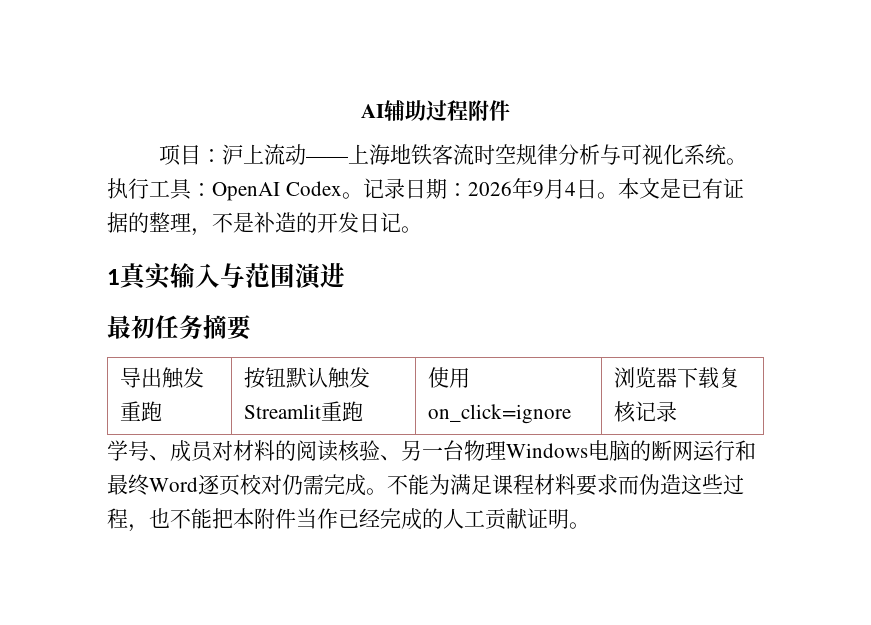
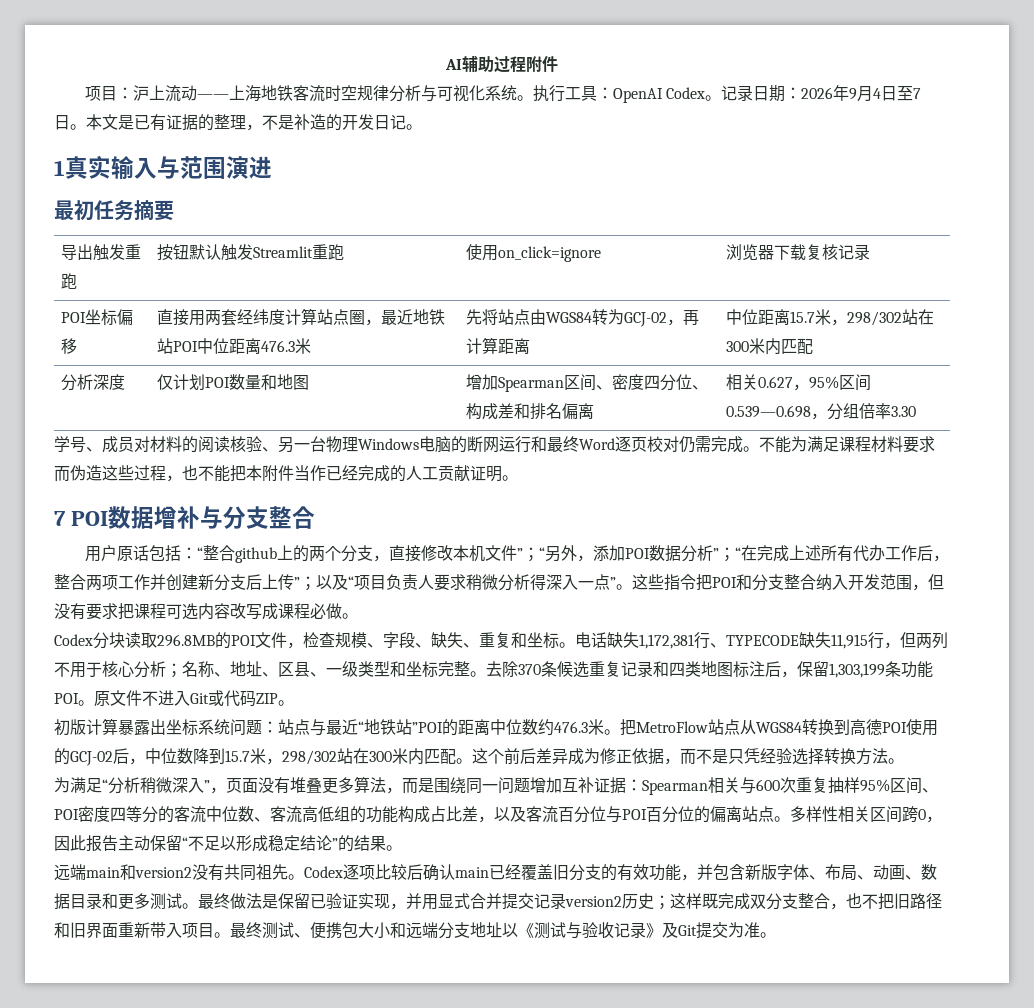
- 记录日期：2026年9月4日。
+ 记录日期：2026年9月4日至7日。
+ POI坐标偏移 | 直接用两套经纬度计算站点圈，最近地铁站POI中位距离476.3米 | 先将站点由WGS84转为GCJ-02，再计算距离 | 中位距离15.7米，298/302站在300米内匹配
+ 分析深度 | 仅计划POI数量和地图 | 增加Spearman区间、密度四分位、构成差和排名偏离 | 相关0.627，95%区间0.539—0.698，分组倍率3.30
+ 7 POI数据增补与分支整合
+ 用户原话包括：“整合github上的两个分支，直接修改本机文件”；“另外，添加POI数据分析”；“在完成上述所有代办工作后，整合两项工作并创建新分支后上传”；以及“项目负责人要求稍微分析得深入一点”。这些指令把POI和分支整合纳入开发范围，但没有要求把课程可选内容改写成课程必做。
+ Codex分块读取296.8MB的POI文件，检查规模、字段、缺失、重复和坐标。电话缺失1,172,381行、TYPECODE缺失11,915行，但两列不用于核心分析；名称、地址、区县、一级类型和坐标完整。去除370条候选重复记录和四类地图标注后，保留1,303,199条功能POI。原文件不进入Git或代码ZIP。
+ 初版计算暴露出坐标系统问题：站点与最近“地铁站”POI的距离中位数约476.3米。把MetroFlow站点从WGS84转换到高德POI使用的GCJ-02后，中位数降到15.7米，298/302站在300米内匹配。这个前后差异成为修正依据，而不是只凭经验选择转换方法。
+ 为满足“分析稍微深入”，页面没有堆叠更多算法，而是围绕同一问题增加互补证据：Spearman相关与600次重复抽样95%区间、POI密度四等分的客流中位数、客流高低组的功能构成占比差，以及客流百分位与POI百分位的偏离站点。多样性相关区间跨0，因此报告主动保留“不足以形成稳定结论”的结果。
+ 远端main和version2没有共同祖先。Codex逐项比较后确认main已经覆盖旧分支的有效功能，并包含新版字体、布局、动画、数据目录和更多测试。最终做法是保留已验证实现，并用显式合并提交记录version2历史；这样既完成双分支整合，也不把旧路径和旧界面重新带入项目。最终测试、便携包大小和远端分支地址以《测试与验收记录》及Git提交为准。

